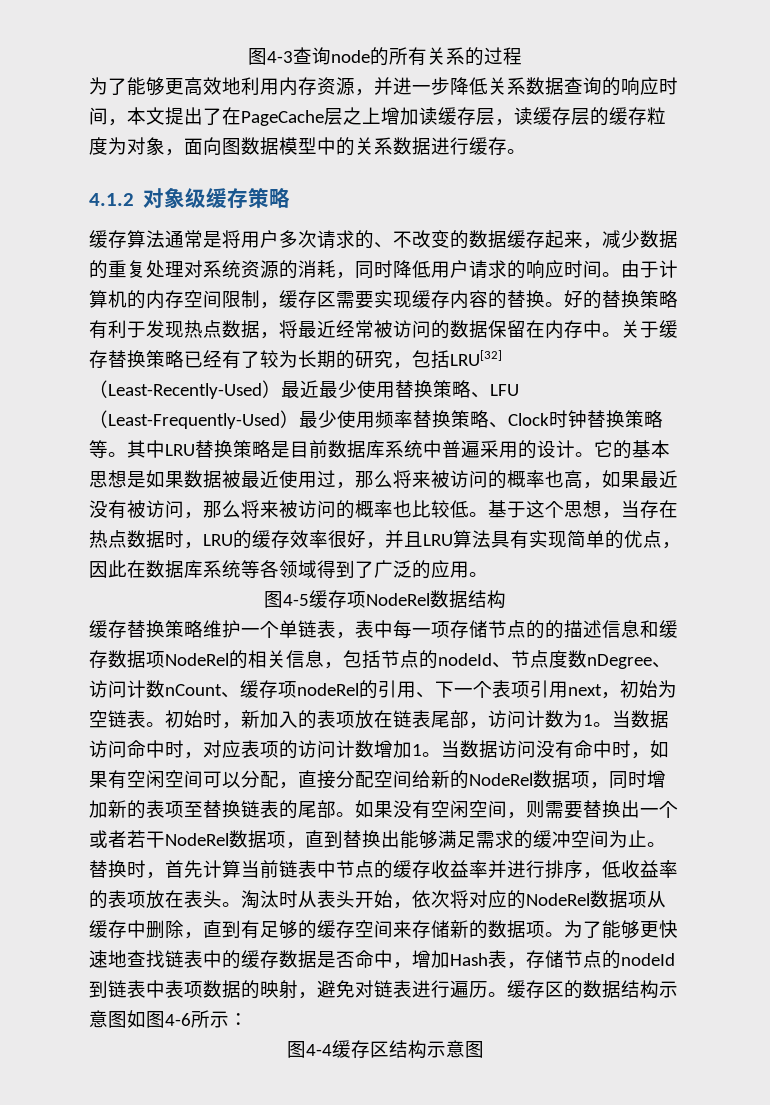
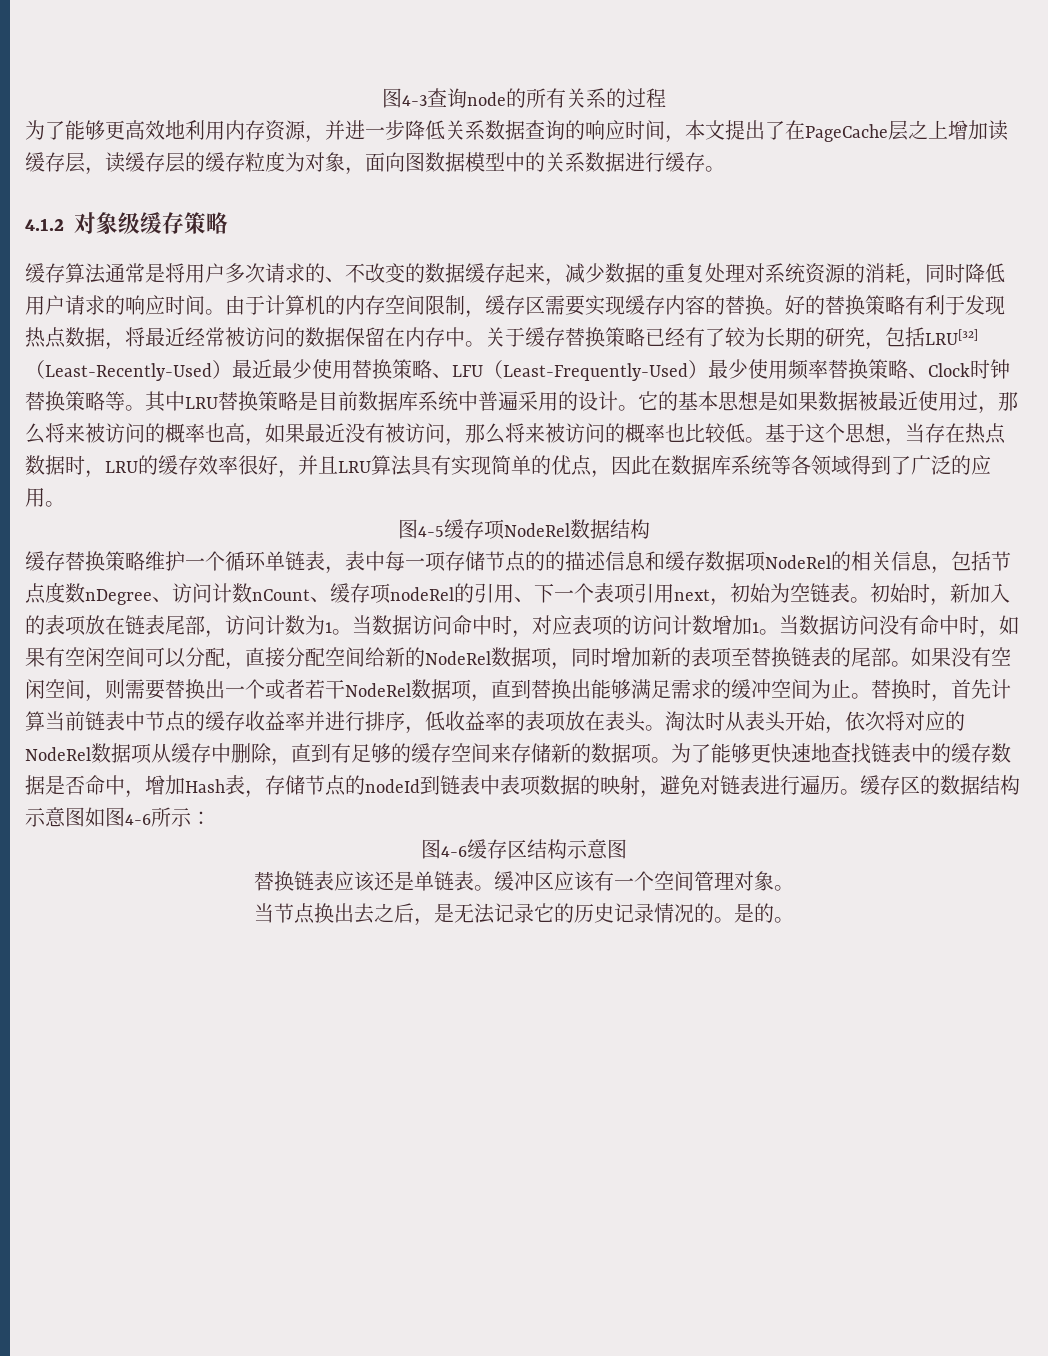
- 缓存替换策略维护一个单链表，表中每一项存储节点的的描述信息和缓存数据项NodeRel的相关信息，包括节点的nodeId、节点度数nDegree、访问计数nCount、缓存项nodeRel的引用、下一个表项引用next，初始为空链表。
+ 缓存替换策略维护一个循环单链表，表中每一项存储节点的的描述信息和缓存数据项NodeRel的相关信息，包括节点度数nDegree、访问计数nCount、缓存项nodeRel的引用、下一个表项引用next，初始为空链表。
- 图4-4缓存区结构示意图
+ 图4-6缓存区结构示意图
+ 替换链表应该还是单链表。缓冲区应该有一个空间管理对象。
+ 当节点换出去之后，是无法记录它的历史记录情况的。是的。

